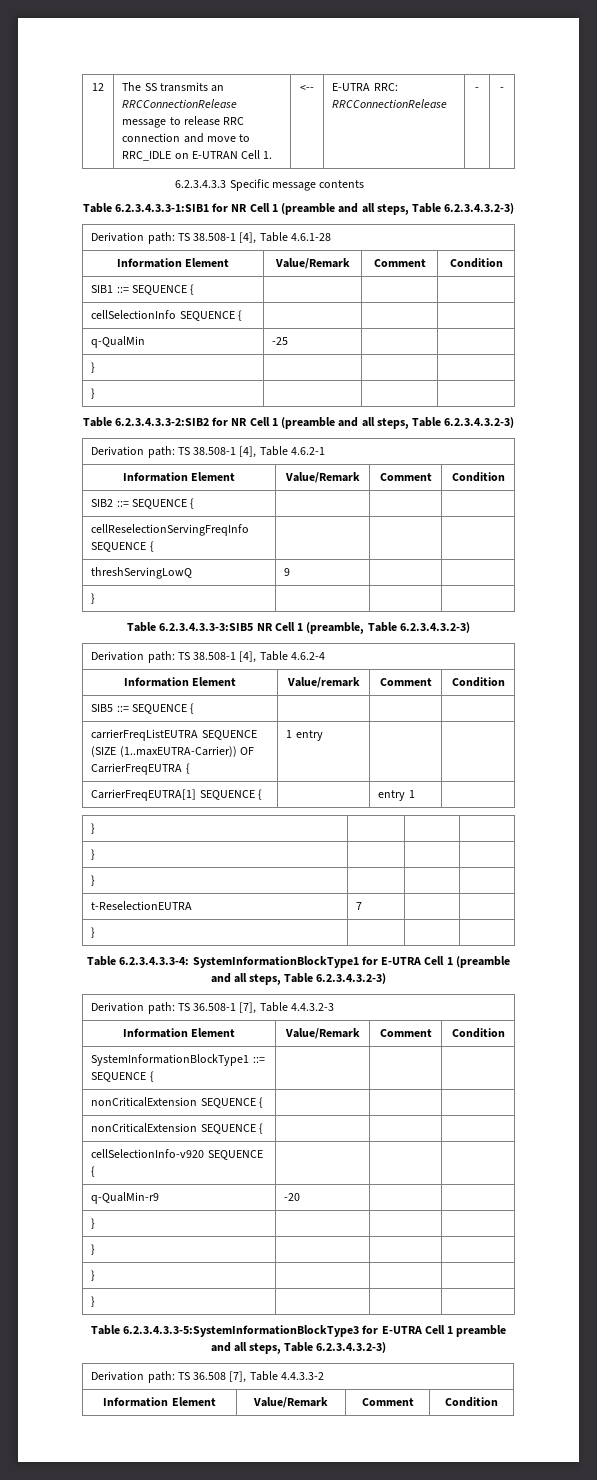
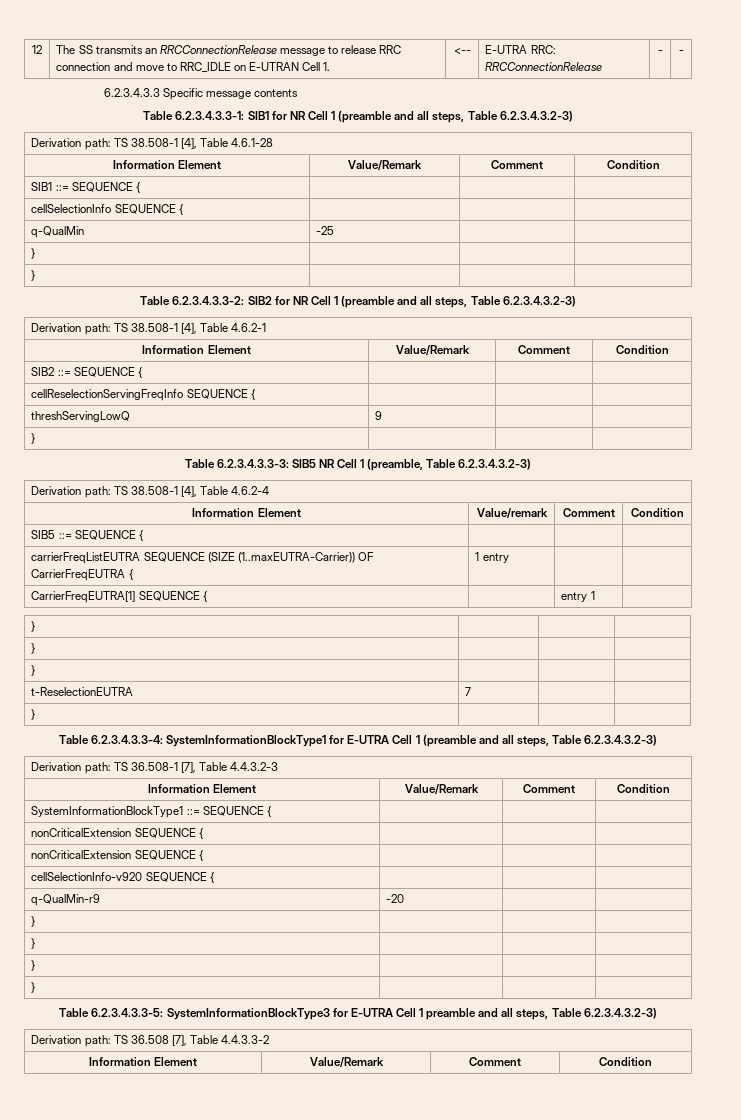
- Table 6.2.3.4.3.3-1:SIB1 for NR Cell 1 (preamble and all steps, Table 6.2.3.4.3.2-3)
+ Table 6.2.3.4.3.3-1: SIB1 for NR Cell 1 (preamble and all steps, Table 6.2.3.4.3.2-3)
- Table 6.2.3.4.3.3-2:SIB2 for NR Cell 1 (preamble and all steps, Table 6.2.3.4.3.2-3)
+ Table 6.2.3.4.3.3-2: SIB2 for NR Cell 1 (preamble and all steps, Table 6.2.3.4.3.2-3)
- Table 6.2.3.4.3.3-3:SIB5 NR Cell 1 (preamble, Table 6.2.3.4.3.2-3)
+ Table 6.2.3.4.3.3-3: SIB5 NR Cell 1 (preamble, Table 6.2.3.4.3.2-3)
- Table 6.2.3.4.3.3-5:SystemInformationBlockType3 for E-UTRA Cell 1 preamble and all steps, Table 6.2.3.4.3.2-3)
+ Table 6.2.3.4.3.3-5: SystemInformationBlockType3 for E-UTRA Cell 1 preamble and all steps, Table 6.2.3.4.3.2-3)

